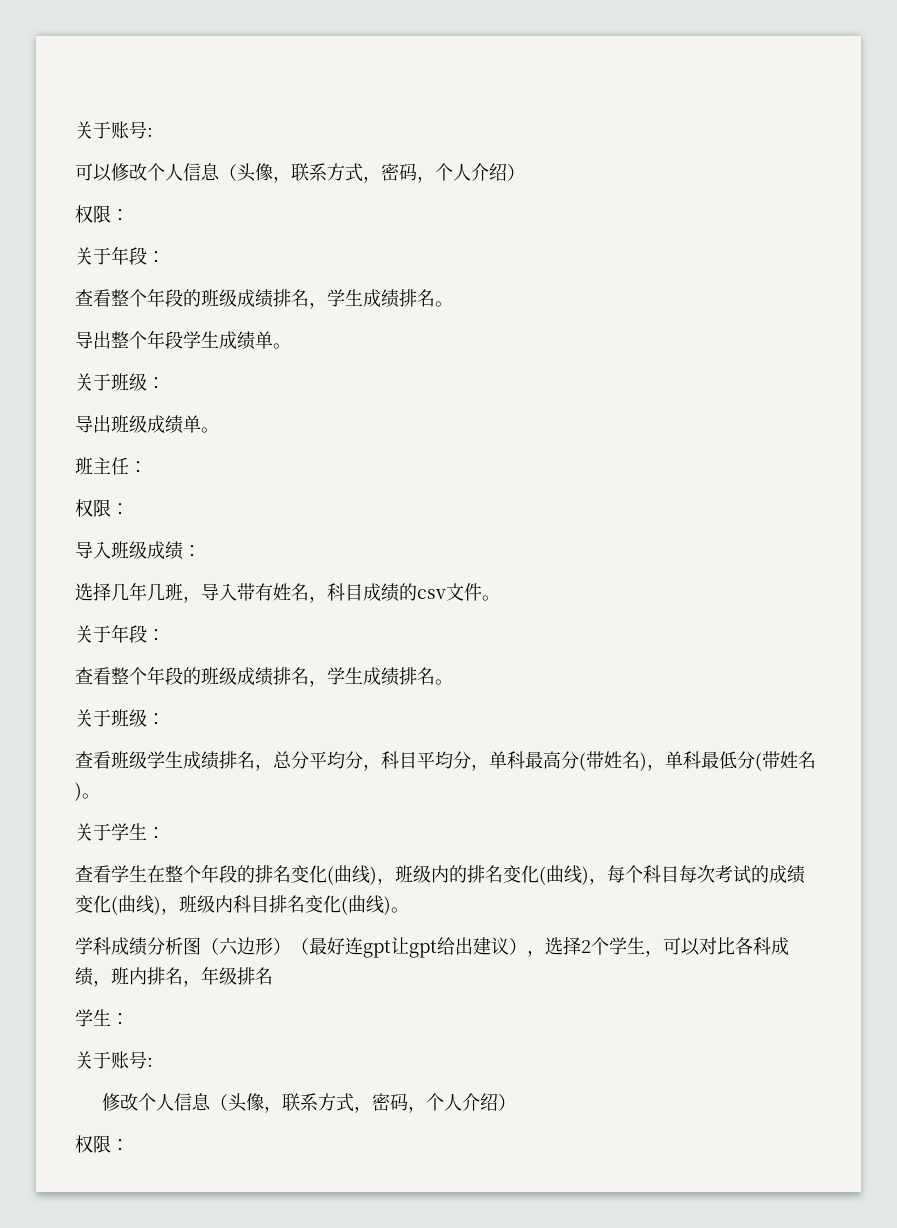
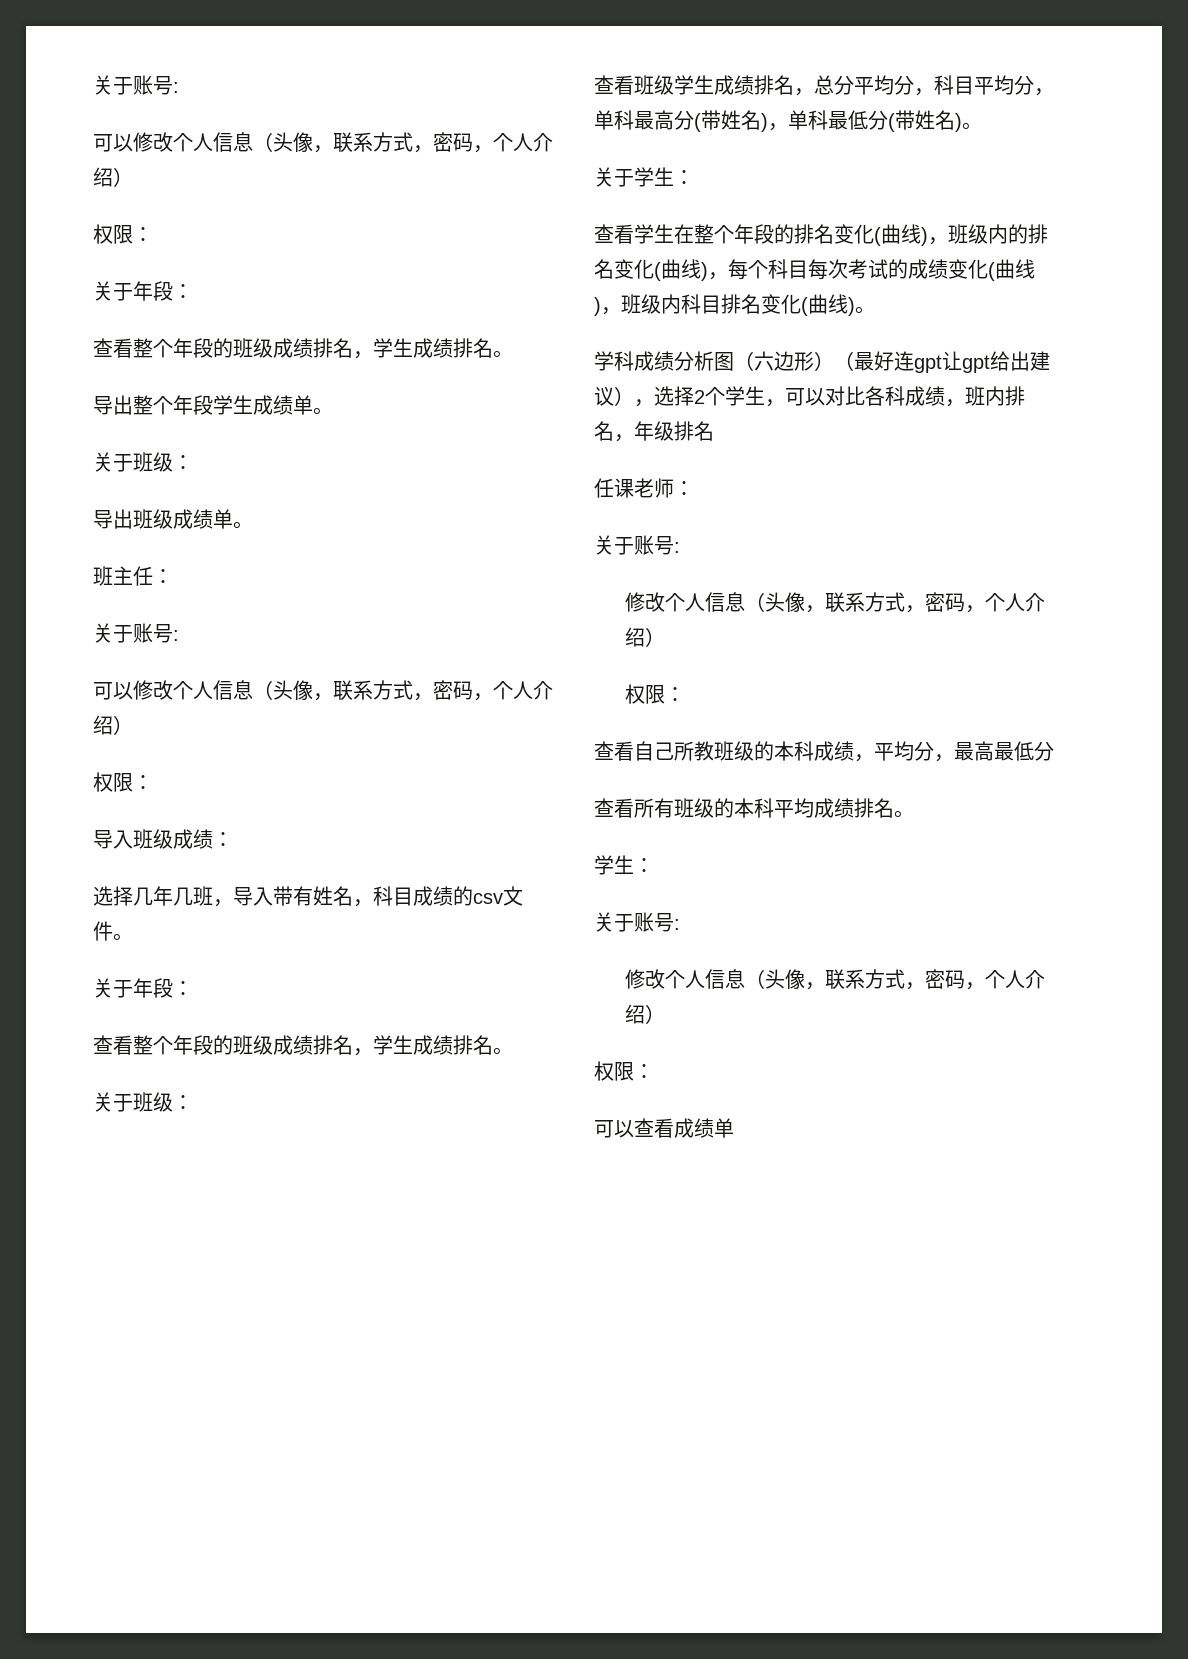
  班主任：
+ 关于账号:
+ 可以修改个人信息（头像，联系方式，密码，个人介绍）
+ 任课老师：
+ 关于账号:
+ 修改个人信息（头像，联系方式，密码，个人介绍）
+ 权限：
+ 查看自己所教班级的本科成绩，平均分，最高最低分
+ 查看所有班级的本科平均成绩排名。
+ 可以查看成绩单

